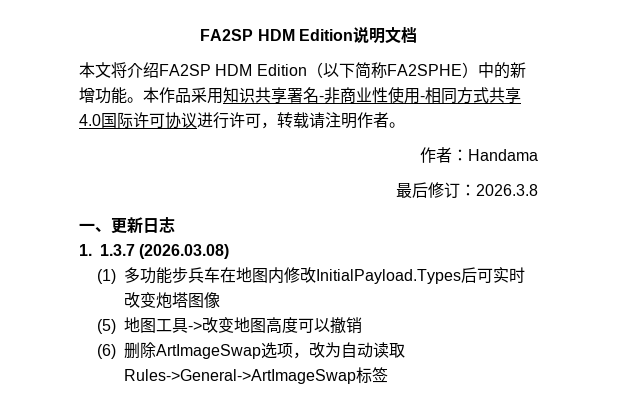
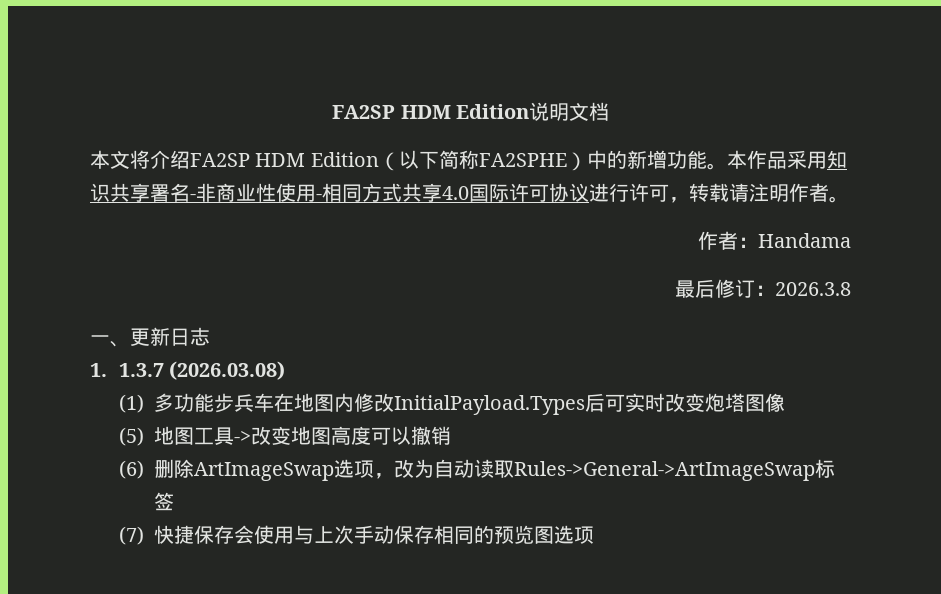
+ (7)快捷保存会使用与上次手动保存相同的预览图选项

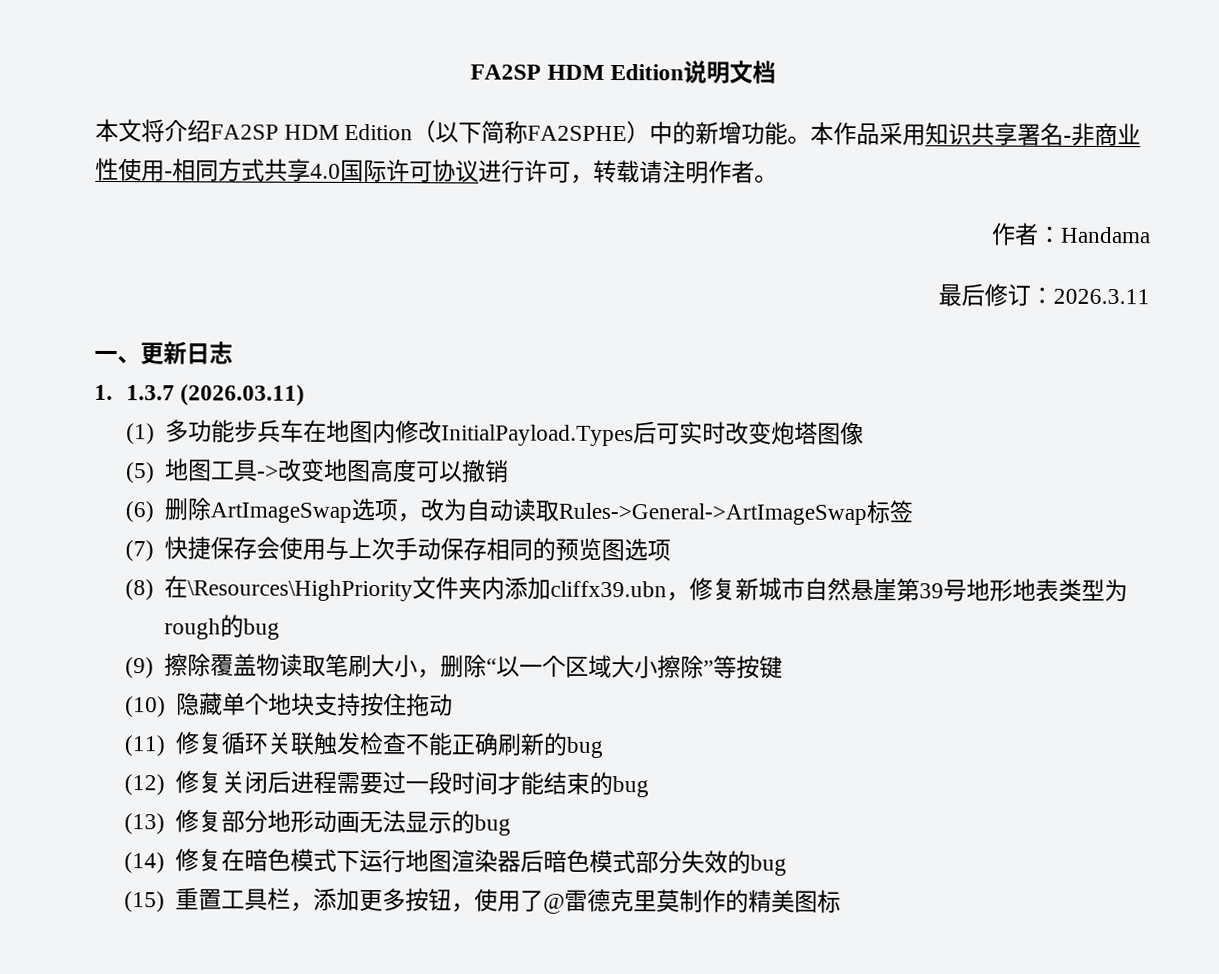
- 最后修订：2026.3.8
+ 最后修订：2026.3.11
- 1. 1.3.7 (2026.03.08)
+ 1. 1.3.7 (2026.03.11)
+ (8)在\Resources\HighPriority文件夹内添加cliffx39.ubn，修复新城市自然悬崖第39号地形地表类型为rough的bug
+ (9)擦除覆盖物读取笔刷大小，删除“以一个区域大小擦除”等按键
+ (10)隐藏单个地块支持按住拖动
+ (11)修复循环关联触发检查不能正确刷新的bug
+ (12)修复关闭后进程需要过一段时间才能结束的bug
+ (13)修复部分地形动画无法显示的bug
+ (14)修复在暗色模式下运行地图渲染器后暗色模式部分失效的bug
+ (15)重置工具栏，添加更多按钮，使用了@雷德克里莫制作的精美图标

